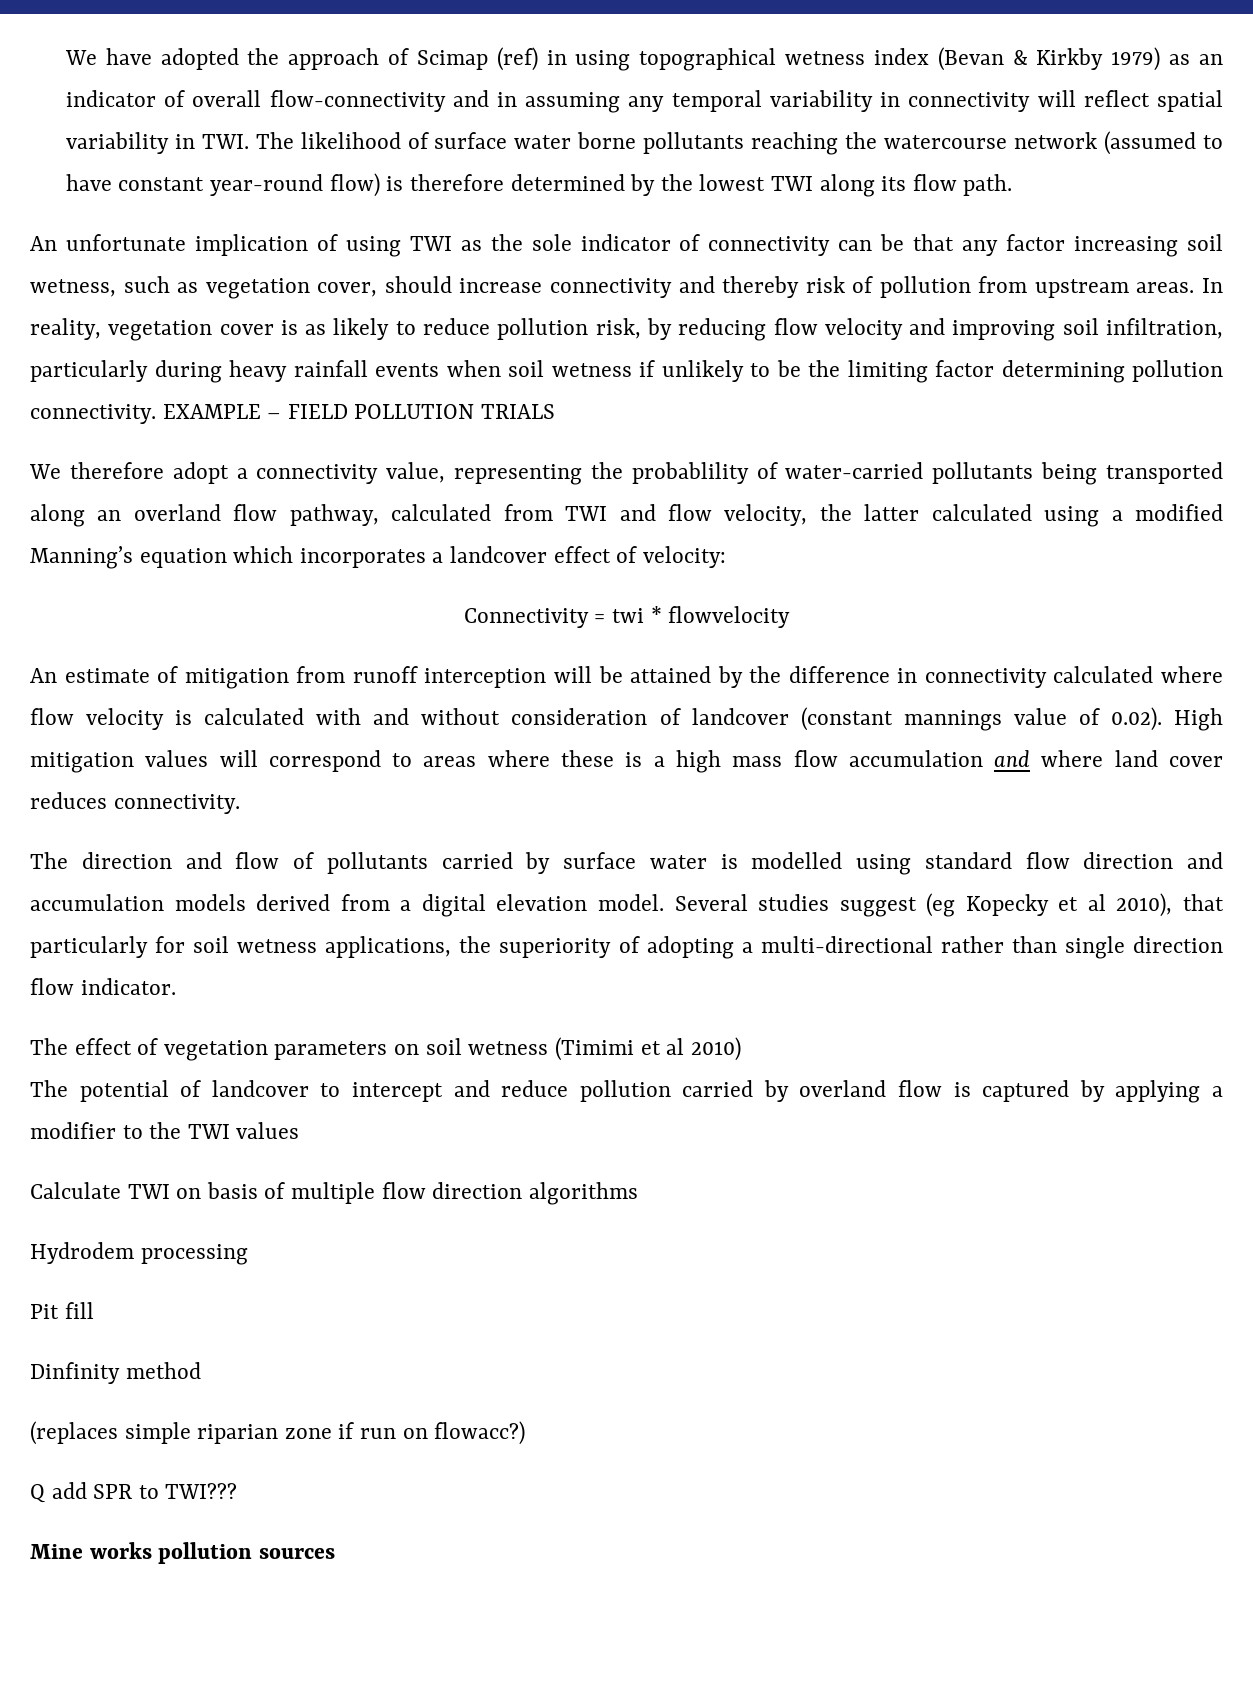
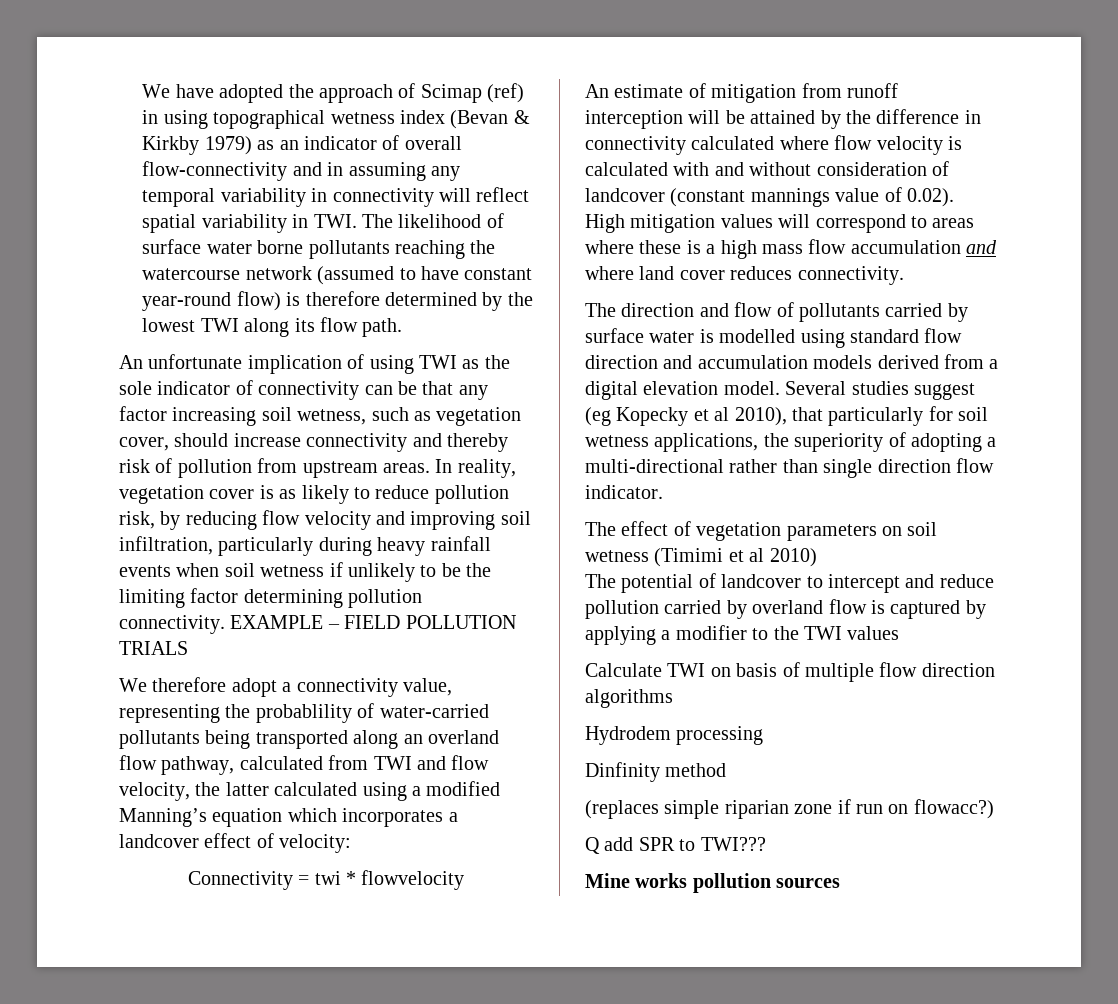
- Pit fill

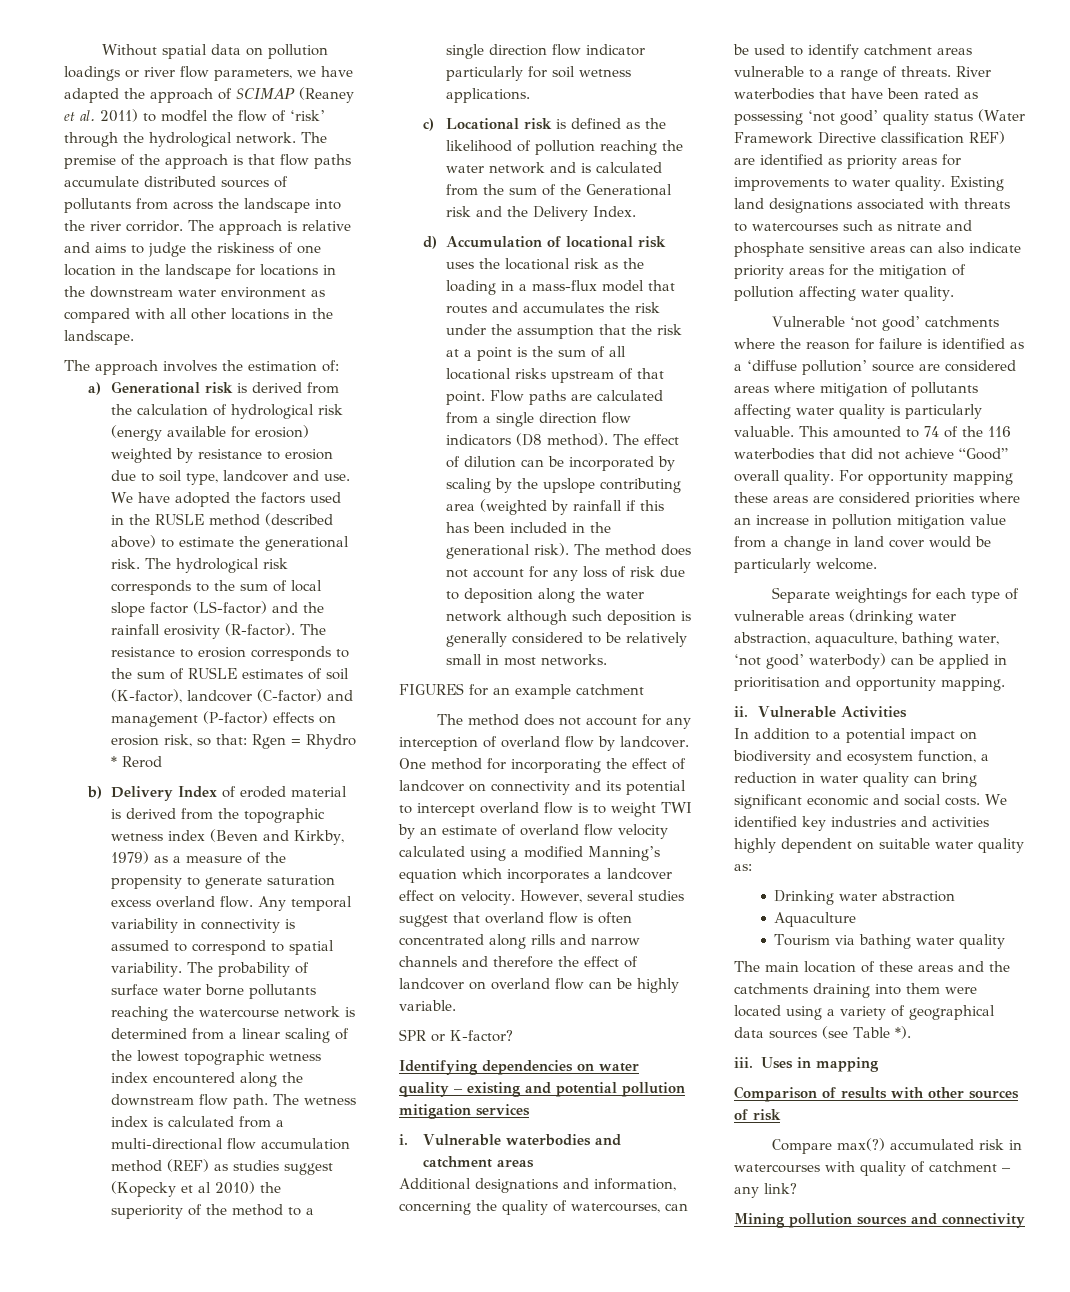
- We have adopted the approach of Scimap (ref) in using topographical wetness index (Bevan & Kirkby 1979) as an indicator of overall flow-connectivity and in assuming any temporal variability in connectivity will reflect spatial variability in TWI. The likelihood of surface water borne pollutants reaching the watercourse network (assumed to have constant year-round flow) is therefore determined by the lowest TWI along its flow path.
- An unfortunate implication of using TWI as the sole indicator of connectivity can be that any factor increasing soil wetness, such as vegetation cover, should increase connectivity and thereby risk of pollution from upstream areas. In reality, vegetation cover is as likely to reduce pollution risk, by reducing flow velocity and improving soil infiltration, particularly during heavy rainfall events when soil wetness if unlikely to be the limiting factor determining pollution connectivity. EXAMPLE – FIELD POLLUTION TRIALS
- We therefore adopt a connectivity value, representing the probablility of water-carried pollutants being transported along an overland flow pathway, calculated from TWI and flow velocity, the latter calculated using a modified Manning’s equation which incorporates a landcover effect of velocity:
- Connectivity = twi * flowvelocity
- An estimate of mitigation from runoff interception will be attained by the difference in connectivity calculated where flow velocity is calculated with and without consideration of landcover (constant mannings value of 0.02). High mitigation values will correspond to areas where these is a high mass flow accumulation and where land cover reduces connectivity.
- The direction and flow of pollutants carried by surface water is modelled using standard flow direction and accumulation models derived from a digital elevation model. Several studies suggest (eg Kopecky et al 2010), that particularly for soil wetness applications, the superiority of adopting a multi-directional rather than single direction flow indicator.
- The effect of vegetation parameters on soil wetness (Timimi et al 2010)
- The potential of landcover to intercept and reduce pollution carried by overland flow is captured by applying a modifier to the TWI values
- Calculate TWI on basis of multiple flow direction algorithms
- Hydrodem processing
- Dinfinity method
- (replaces simple riparian zone if run on flowacc?)
- Q add SPR to TWI???
- Mine works pollution sources
+ Without spatial data on pollution loadings or river flow parameters, we have adapted the approach of SCIMAP (Reaney et al. 2011) to modfel the flow of ‘risk’ through the hydrological network. The premise of the approach is that flow paths accumulate distributed sources of pollutants from across the landscape into the river corridor. The approach is relative and aims to judge the riskiness of one location in the landscape for locations in the downstream water environment as compared with all other locations in the landscape.
+ The approach involves the estimation of:
+ a) Generational risk is derived from the calculation of hydrological risk (energy available for erosion) weighted by resistance to erosion due to soil type, landcover and use. We have adopted the factors used in the RUSLE method (described above) to estimate the generational risk. The hydrological risk corresponds to the sum of local slope factor (LS-factor) and the rainfall erosivity (R-factor). The resistance to erosion corresponds to the sum of RUSLE estimates of soil (K-factor), landcover (C-factor) and management (P-factor) effects on erosion risk, so that: Rgen = Rhydro * Rerod
+ b) Delivery Index of eroded material is derived from the topographic wetness index (Beven and Kirkby, 1979) as a measure of the propensity to generate saturation excess overland flow. Any temporal variability in connectivity is assumed to correspond to spatial variability. The probability of surface water borne pollutants reaching the watercourse network is determined from a linear scaling of the lowest topographic wetness index encountered along the downstream flow path. The wetness index is calculated from a multi-directional flow accumulation method (REF) as studies suggest (Kopecky et al 2010) the superiority of the method to a single direction flow indicator particularly for soil wetness applications.
+ c) Locational risk is defined as the likelihood of pollution reaching the water network and is calculated from the sum of the Generational risk and the Delivery Index.
+ d) Accumulation of locational risk uses the locational risk as the loading in a mass-flux model that routes and accumulates the risk under the assumption that the risk at a point is the sum of all locational risks upstream of that point. Flow paths are calculated from a single direction flow indicators (D8 method). The effect of dilution can be incorporated by scaling by the upslope contributing area (weighted by rainfall if this has been included in the generational risk). The method does not account for any loss of risk due to deposition along the water network although such deposition is generally considered to be relatively small in most networks.
+ FIGURES for an example catchment
+ The method does not account for any interception of overland flow by landcover. One method for incorporating the effect of landcover on connectivity and its potential to intercept overland flow is to weight TWI by an estimate of overland flow velocity calculated using a modified Manning’s equation which incorporates a landcover effect on velocity. However, several studies suggest that overland flow is often concentrated along rills and narrow channels and therefore the effect of landcover on overland flow can be highly variable.
+ SPR or K-factor?
+ Identifying dependencies on water quality – existing and potential pollution mitigation services
+ i. Vulnerable waterbodies and catchment areas
+ Additional designations and information, concerning the quality of watercourses, can be used to identify catchment areas vulnerable to a range of threats. River waterbodies that have been rated as possessing ‘not good’ quality status (Water Framework Directive classification REF) are identified as priority areas for improvements to water quality. Existing land designations associated with threats to watercourses such as nitrate and phosphate sensitive areas can also indicate priority areas for the mitigation of pollution affecting water quality.
+ Vulnerable ‘not good’ catchments where the reason for failure is identified as a ‘diffuse pollution’ source are considered areas where mitigation of pollutants affecting water quality is particularly valuable. This amounted to 74 of the 116 waterbodies that did not achieve “Good” overall quality. For opportunity mapping these areas are considered priorities where an increase in pollution mitigation value from a change in land cover would be particularly welcome.
+ Separate weightings for each type of vulnerable areas (drinking water abstraction, aquaculture, bathing water, ‘not good’ waterbody) can be applied in prioritisation and opportunity mapping.
+ ii. Vulnerable Activities
+ In addition to a potential impact on biodiversity and ecosystem function, a reduction in water quality can bring significant economic and social costs. We identified key industries and activities highly dependent on suitable water quality as:
+ Drinking water abstraction
+ Aquaculture
+ Tourism via bathing water quality
+ The main location of these areas and the catchments draining into them were located using a variety of geographical data sources (see Table *).
+ iii. Uses in mapping
+ Comparison of results with other sources of risk
+ Compare max(?) accumulated risk in watercourses with quality of catchment – any link?
+ Mining pollution sources and connectivity

